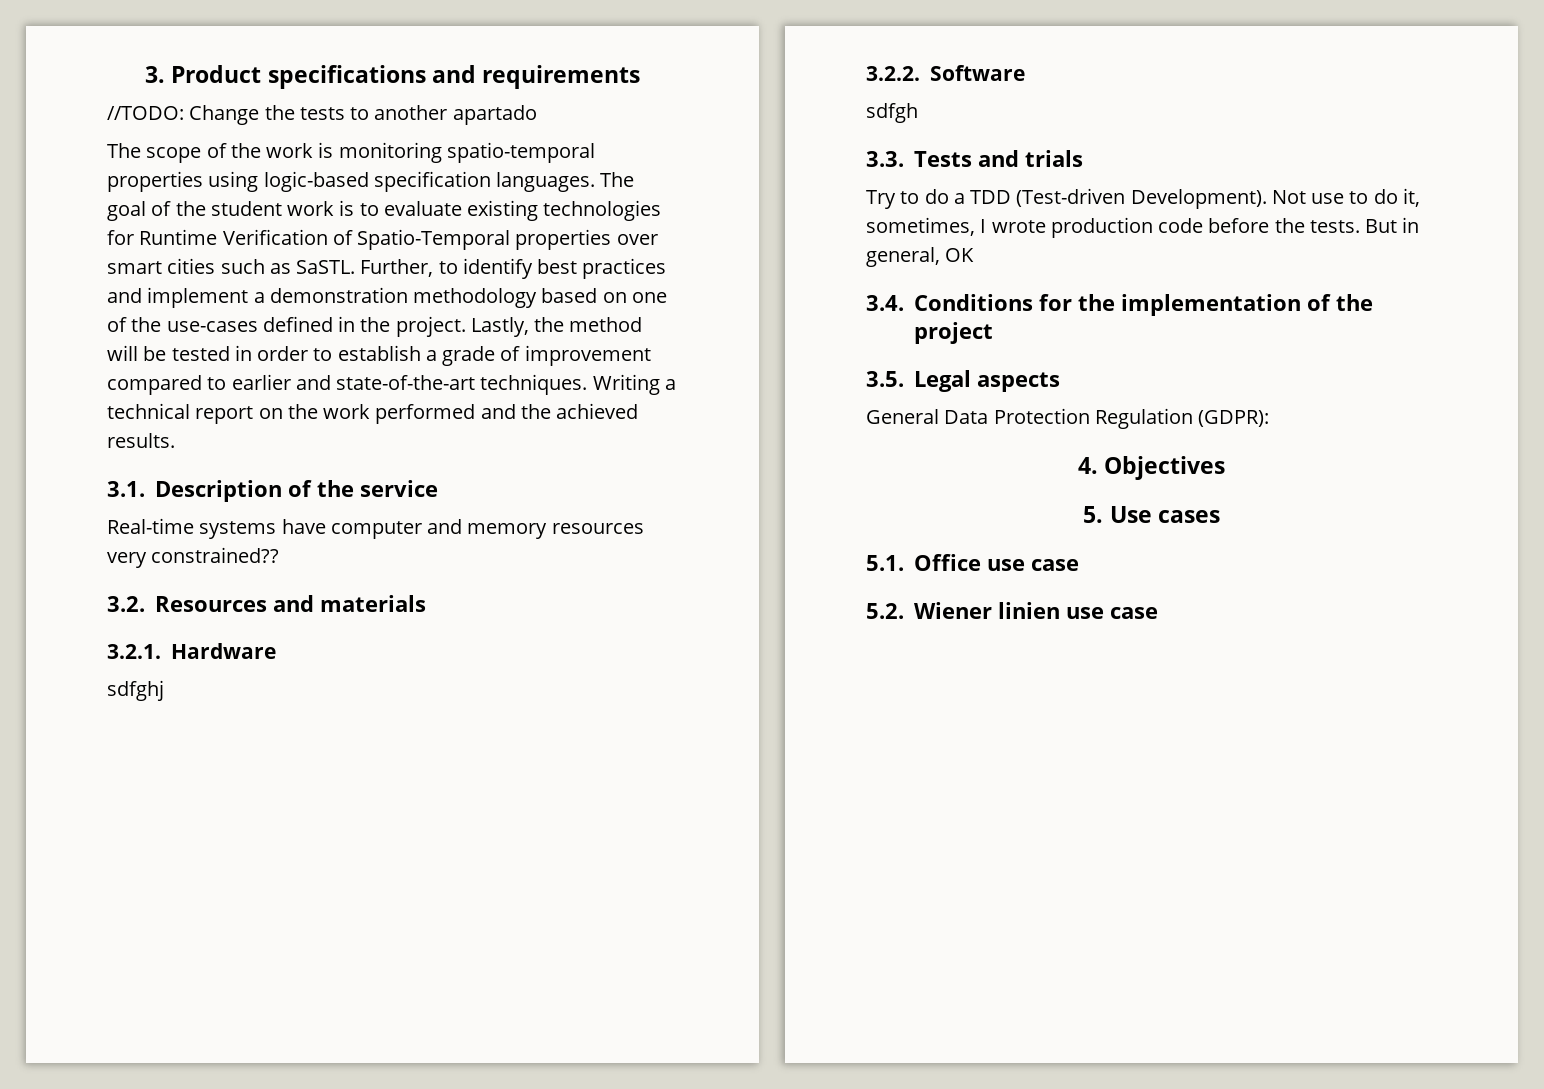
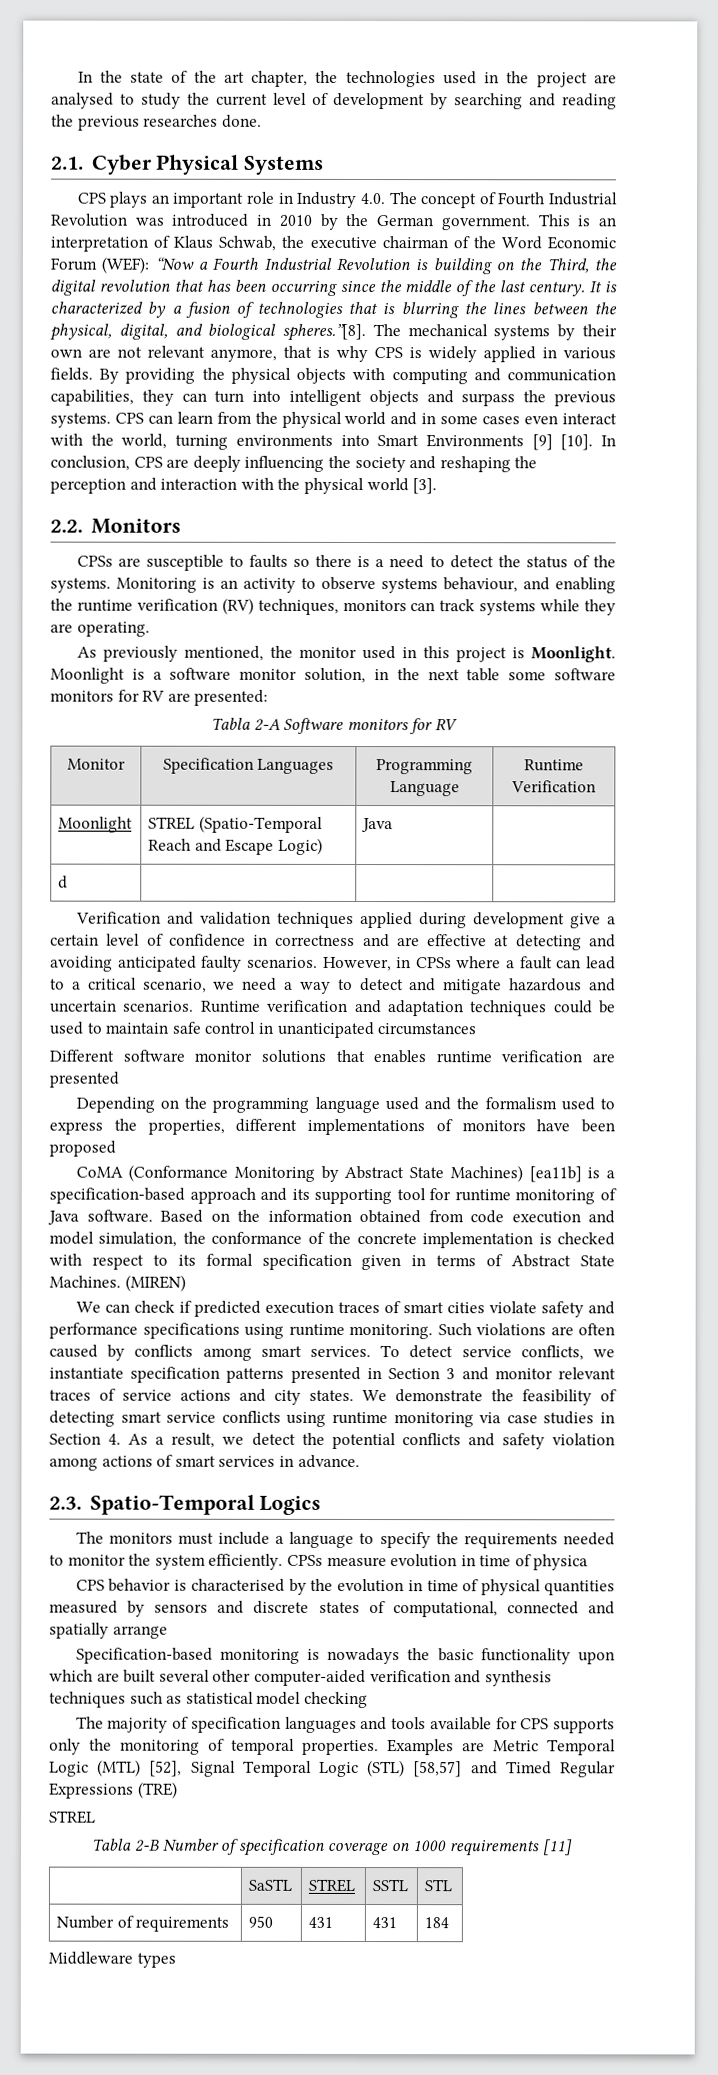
- 3. Product specifications and requirements
- //TODO: Change the tests to another apartado
- The scope of the work is monitoring spatio-temporal properties using logic-based specification languages. The goal of the student work is to evaluate existing technologies for Runtime Verification of Spatio-Temporal properties over smart cities such as SaSTL. Further, to identify best practices and implement a demonstration methodology based on one of the use-cases defined in the project. Lastly, the method will be tested in order to establish a grade of improvement compared to earlier and state-of-the-art techniques. Writing a technical report on the work performed and the achieved results.
- 3.1. Description of the service
- Real-time systems have computer and memory resources very constrained??
- 3.2. Resources and materials
- 3.2.1. Hardware
- sdfghj
- 3.2.2. Software
- sdfgh
- 3.3. Tests and trials
- Try to do a TDD (Test-driven Development). Not use to do it, sometimes, I wrote production code before the tests. But in general, OK
- 3.4. Conditions for the implementation of the project
- 3.5. Legal aspects
- General Data Protection Regulation (GDPR):
- 4. Objectives
- 5. Use cases
- 5.1. Office use case
- 5.2. Wiener linien use case
+ In the state of the art chapter, the technologies used in the project are analysed to study the current level of development by searching and reading the previous researches done.
+ 2.1. Cyber Physical Systems
+ CPS plays an important role in Industry 4.0. The concept of Fourth Industrial Revolution was introduced in 2010 by the German government. This is an interpretation of Klaus Schwab, the executive chairman of the Word Economic Forum (WEF): “Now a Fourth Industrial Revolution is building on the Third, the digital revolution that has been occurring since the middle of the last century. It is characterized by a fusion of technologies that is blurring the lines between the physical, digital, and biological spheres.”[8]. The mechanical systems by their own are not relevant anymore, that is why CPS is widely applied in various fields. By providing the physical objects with computing and communication capabilities, they can turn into intelligent objects and surpass the previous systems. CPS can learn from the physical world and in some cases even interact with the world, turning environments into Smart Environments [9] [10]. In conclusion, CPS are deeply influencing the society and reshaping the perception and interaction with the physical world [3].
+ 2.2. Monitors
+ CPSs are susceptible to faults so there is a need to detect the status of the systems. Monitoring is an activity to observe systems behaviour, and enabling the runtime verification (RV) techniques, monitors can track systems while they are operating.
+ As previously mentioned, the monitor used in this project is Moonlight. Moonlight is a software monitor solution, in the next table some software monitors for RV are presented:
+ Tabla 2-A Software monitors for RV
+ Monitor | Specification Languages | Programming Language | Runtime Verification
+ Moonlight | STREL (Spatio-Temporal Reach and Escape Logic) | Java |
+ d | | |
+ Verification and validation techniques applied during development give a certain level of confidence in correctness and are effective at detecting and avoiding anticipated faulty scenarios. However, in CPSs where a fault can lead to a critical scenario, we need a way to detect and mitigate hazardous and uncertain scenarios. Runtime verification and adaptation techniques could be used to maintain safe control in unanticipated circumstances
+ Different software monitor solutions that enables runtime verification are presented
+ Depending on the programming language used and the formalism used to express the properties, different implementations of monitors have been proposed
+ CoMA (Conformance Monitoring by Abstract State Machines) [ea11b] is a specification-based approach and its supporting tool for runtime monitoring of Java software. Based on the information obtained from code execution and model simulation, the conformance of the concrete implementation is checked with respect to its formal specification given in terms of Abstract State Machines. (MIREN)
+ We can check if predicted execution traces of smart cities violate safety and performance specifications using runtime monitoring. Such violations are often caused by conflicts among smart services. To detect service conflicts, we instantiate specification patterns presented in Section 3 and monitor relevant traces of service actions and city states. We demonstrate the feasibility of detecting smart service conflicts using runtime monitoring via case studies in Section 4. As a result, we detect the potential conflicts and safety violation among actions of smart services in advance.
+ 2.3. Spatio-Temporal Logics
+ The monitors must include a language to specify the requirements needed to monitor the system efficiently. CPSs measure evolution in time of physica
+ CPS behavior is characterised by the evolution in time of physical quantities measured by sensors and discrete states of computational, connected and spatially arrange
+ Specification-based monitoring is nowadays the basic functionality upon which are built several other computer-aided verification and synthesis techniques such as statistical model checking
+ The majority of specification languages and tools available for CPS supports only the monitoring of temporal properties. Examples are Metric Temporal Logic (MTL) [52], Signal Temporal Logic (STL) [58,57] and Timed Regular Expressions (TRE)
+ STREL
+ Tabla 2-B Number of specification coverage on 1000 requirements [11]
+ | SaSTL | STREL | SSTL | STL
+ Number of requirements | 950 | 431 | 431 | 184
+ Middleware types

